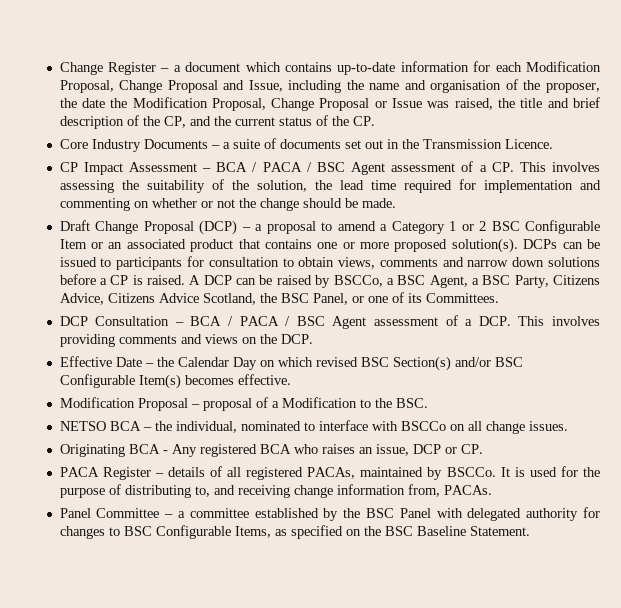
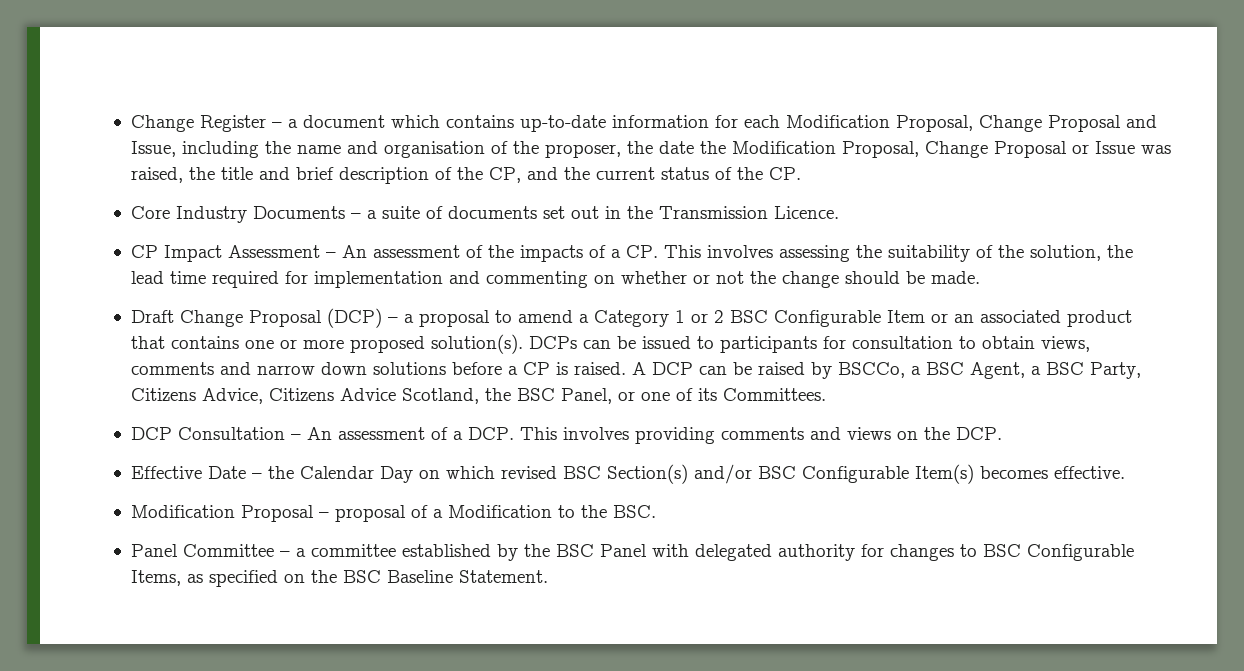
- CP Impact Assessment – BCA / PACA / BSC Agent assessment of a CP. This involves assessing the suitability of the solution, the lead time required for implementation and commenting on whether or not the change should be made.
+ CP Impact Assessment – An assessment of the impacts of a CP. This involves assessing the suitability of the solution, the lead time required for implementation and commenting on whether or not the change should be made.
- DCP Consultation – BCA / PACA / BSC Agent assessment of a DCP. This involves providing comments and views on the DCP.
+ DCP Consultation – An assessment of a DCP. This involves providing comments and views on the DCP.
- NETSO BCA – the individual, nominated to interface with BSCCo on all change issues.
- Originating BCA - Any registered BCA who raises an issue, DCP or CP.
- PACA Register – details of all registered PACAs, maintained by BSCCo. It is used for the purpose of distributing to, and receiving change information from, PACAs.

